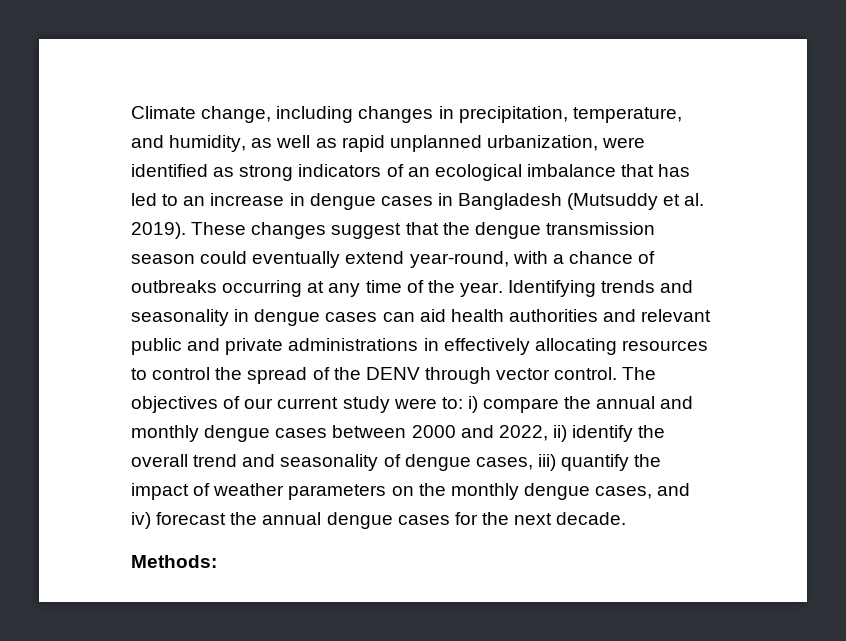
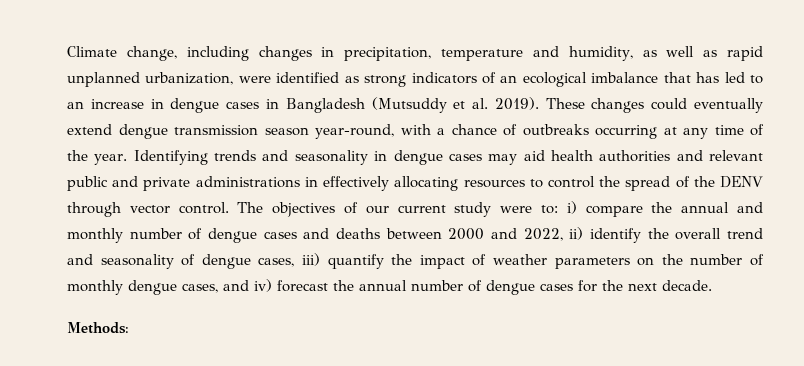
- Climate change, including changes in precipitation, temperature, and humidity, as well as rapid unplanned urbanization, were identified as strong indicators of an ecological imbalance that has led to an increase in dengue cases in Bangladesh (Mutsuddy et al. 2019).
+ Climate change, including changes in precipitation, temperature and humidity, as well as rapid unplanned urbanization, were identified as strong indicators of an ecological imbalance that has led to an increase in dengue cases in Bangladesh (Mutsuddy et al. 2019).
- These changes suggest that the dengue transmission season could eventually extend year-round, with a chance of outbreaks occurring at any time of the year.
+ These changes could eventually extend dengue transmission season year-round, with a chance of outbreaks occurring at any time of the year.
- Identifying trends and seasonality in dengue cases can aid health authorities and relevant public and private administrations in effectively allocating resources to control the spread of the DENV through vector control.
+ Identifying trends and seasonality in dengue cases may aid health authorities and relevant public and private administrations in effectively allocating resources to control the spread of the DENV through vector control.
- The objectives of our current study were to: i) compare the annual and monthly dengue cases between 2000 and 2022, ii) identify the overall trend and seasonality of dengue cases, iii) quantify the impact of weather parameters on the monthly dengue cases, and iv) forecast the annual dengue cases for the next decade.
+ The objectives of our current study were to: i) compare the annual and monthly number of dengue cases and deaths between 2000 and 2022, ii) identify the overall trend and seasonality of dengue cases, iii) quantify the impact of weather parameters on the number of monthly dengue cases, and iv) forecast the annual number of dengue cases for the next decade.

